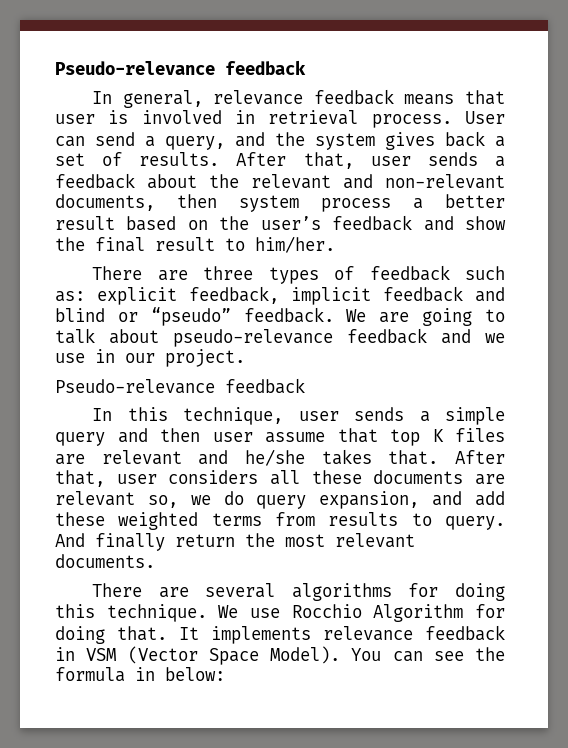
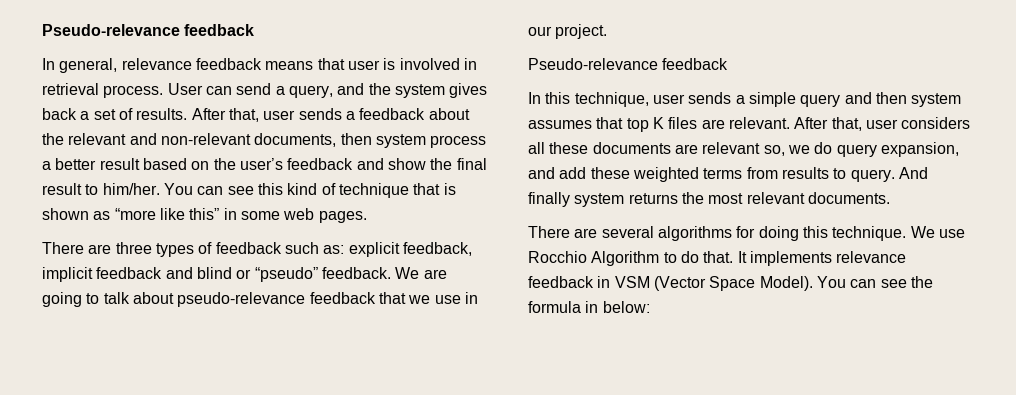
+ You can see this kind of technique that is shown as “more like this” in some web pages.
- We are going to talk about pseudo-relevance feedback and we use in our project.
+ We are going to talk about pseudo-relevance feedback that we use in our project.
- In this technique, user sends a simple query and then user assume that top K files are relevant and he/she takes that.
+ In this technique, user sends a simple query and then system assumes that top K files are relevant.
- And finally return the most relevant documents.
+ And finally system returns the most relevant documents.
- We use Rocchio Algorithm for doing that.
+ We use Rocchio Algorithm to do that.

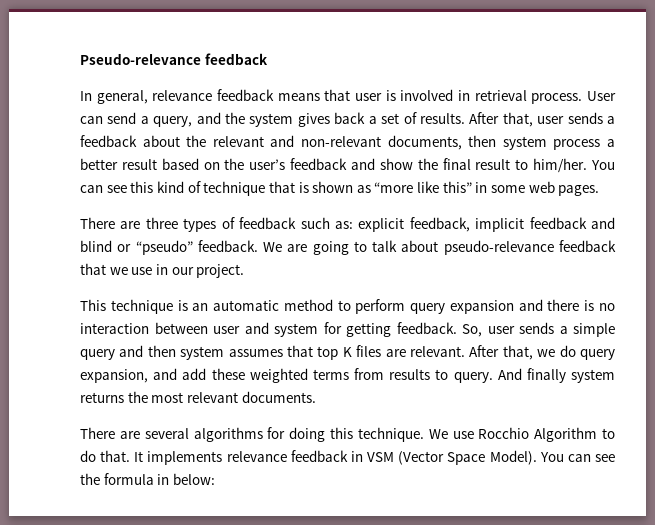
  We are going to talk about pseudo-relevance feedback that we use in our project.
- Pseudo-relevance feedback
- In this technique, user sends a simple query and then system assumes that top K files are relevant.
+ This technique is an automatic method to perform query expansion and there is no interaction between user and system for getting feedback. So, user sends a simple query and then system assumes that top K files are relevant.
- After that, user considers all these documents are relevant so, we do query expansion, and add these weighted terms from results to query.
+ After that, we do query expansion, and add these weighted terms from results to query.

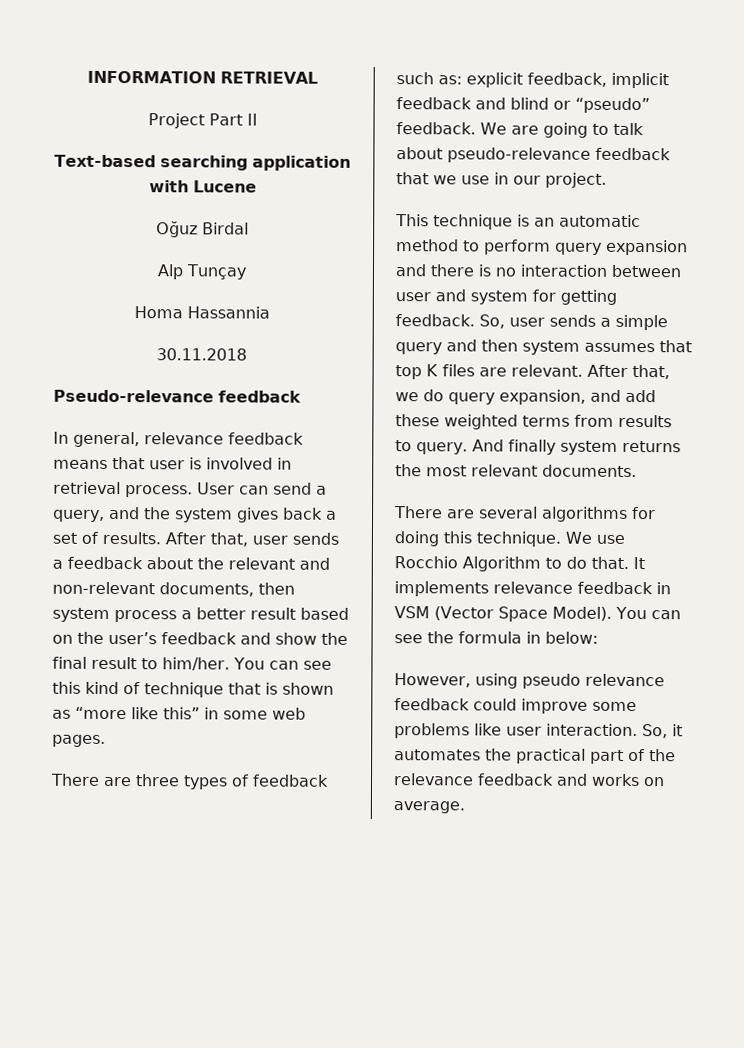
+ INFORMATION RETRIEVAL
+ Project Part II
+ Text-based searching application with Lucene
+ Oğuz Birdal
+ Alp Tunçay
+ Homa Hassannia
+ 30.11.2018
+ However, using pseudo relevance feedback could improve some problems like user interaction. So, it automates the practical part of the relevance feedback and works on average.

